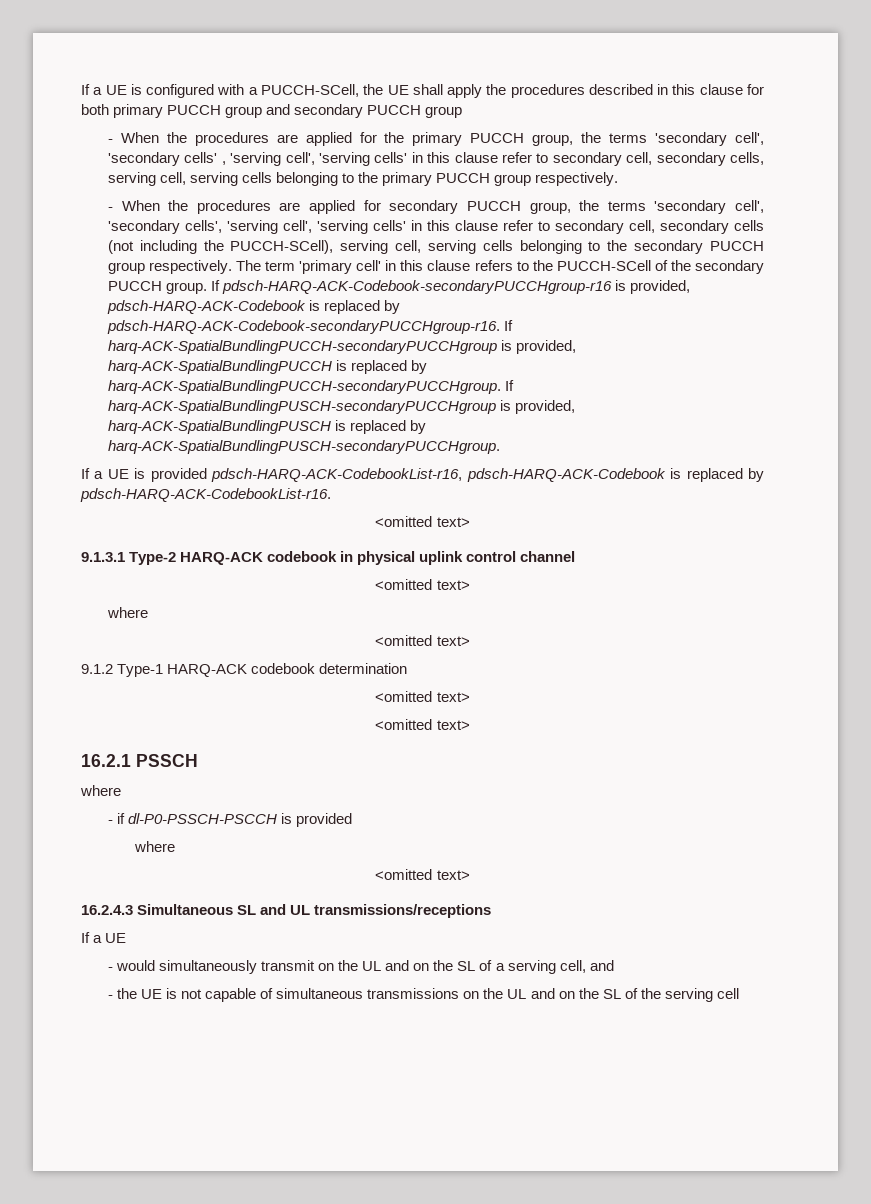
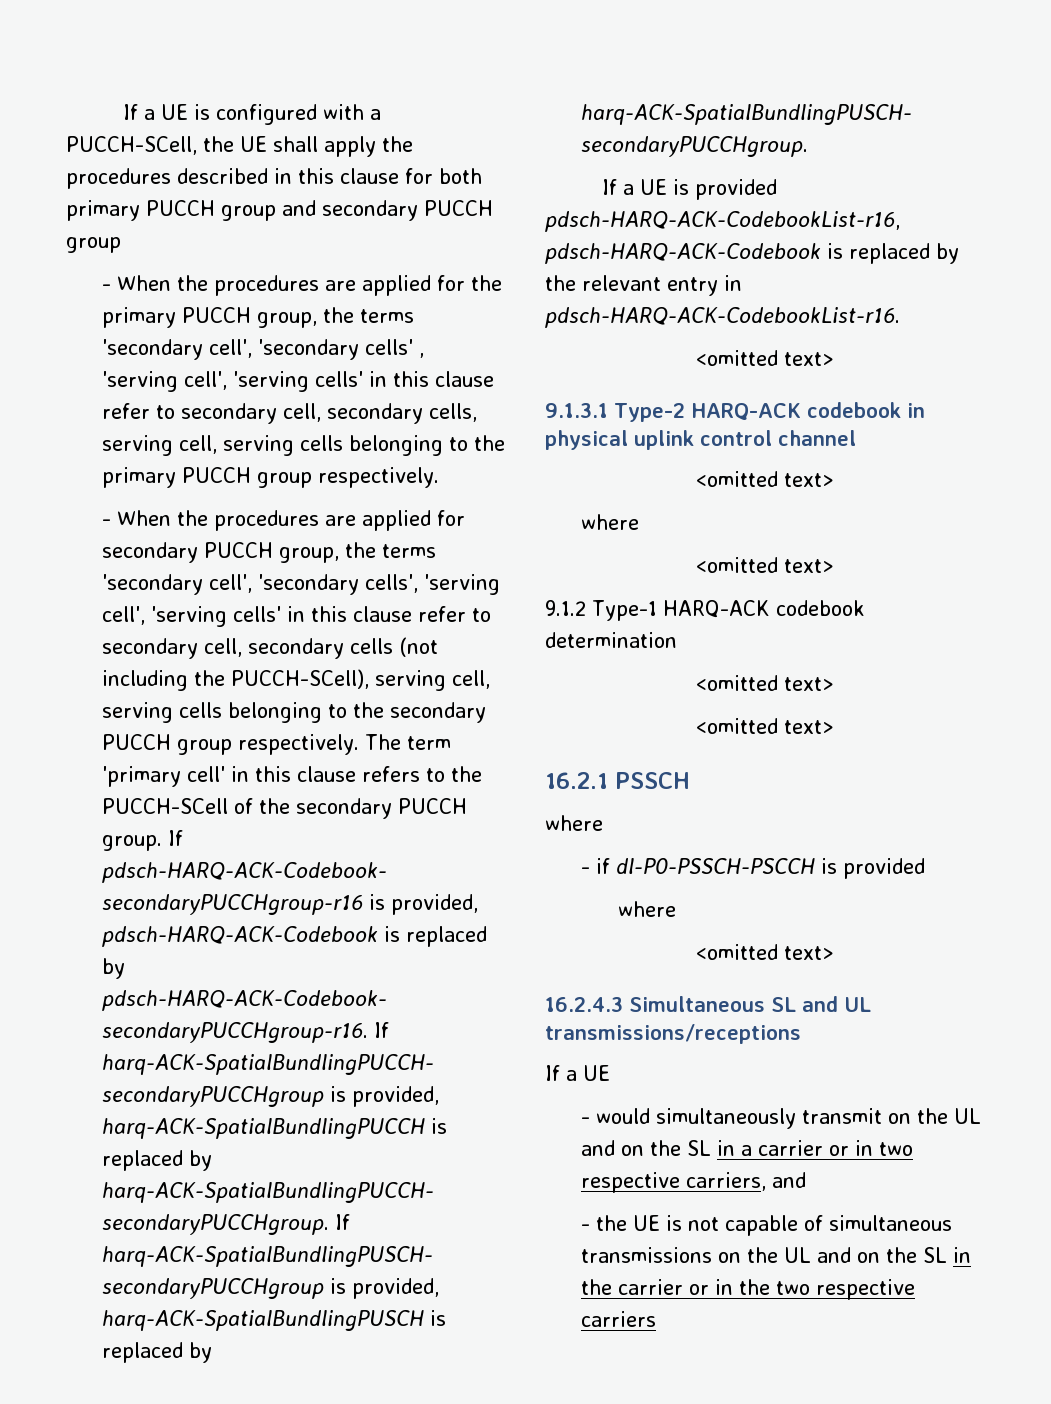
- If a UE is provided pdsch-HARQ-ACK-CodebookList-r16, pdsch-HARQ-ACK-Codebook is replaced by pdsch-HARQ-ACK-CodebookList-r16.
+ If a UE is provided pdsch-HARQ-ACK-CodebookList-r16, pdsch-HARQ-ACK-Codebook is replaced by the relevant entry in pdsch-HARQ-ACK-CodebookList-r16.
- - would simultaneously transmit on the UL and on the SL of a serving cell, and
+ - would simultaneously transmit on the UL and on the SL in a carrier or in two respective carriers, and
- - the UE is not capable of simultaneous transmissions on the UL and on the SL of the serving cell
+ - the UE is not capable of simultaneous transmissions on the UL and on the SL in the carrier or in the two respective carriers

